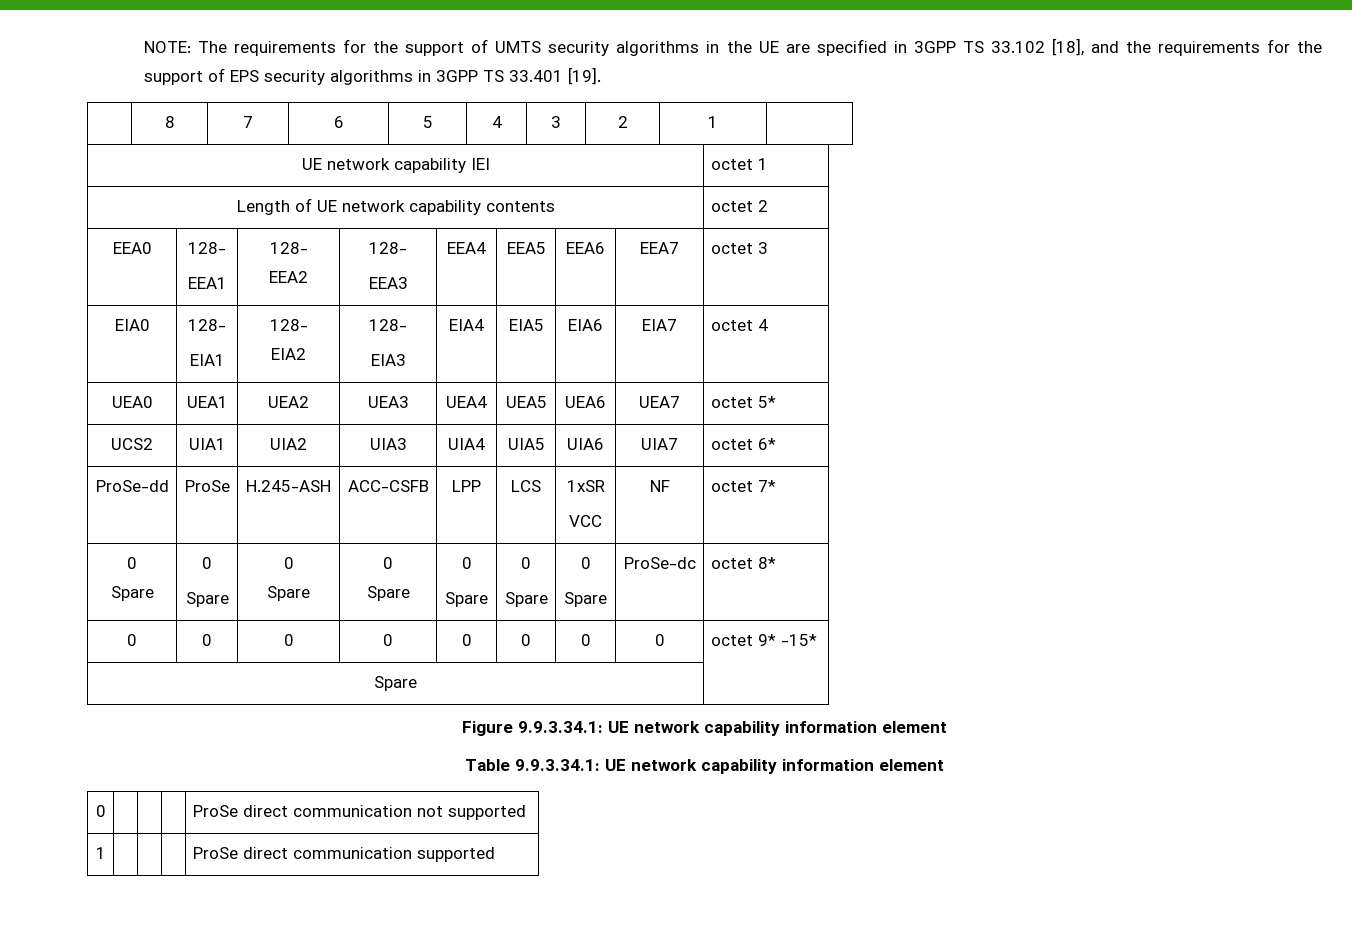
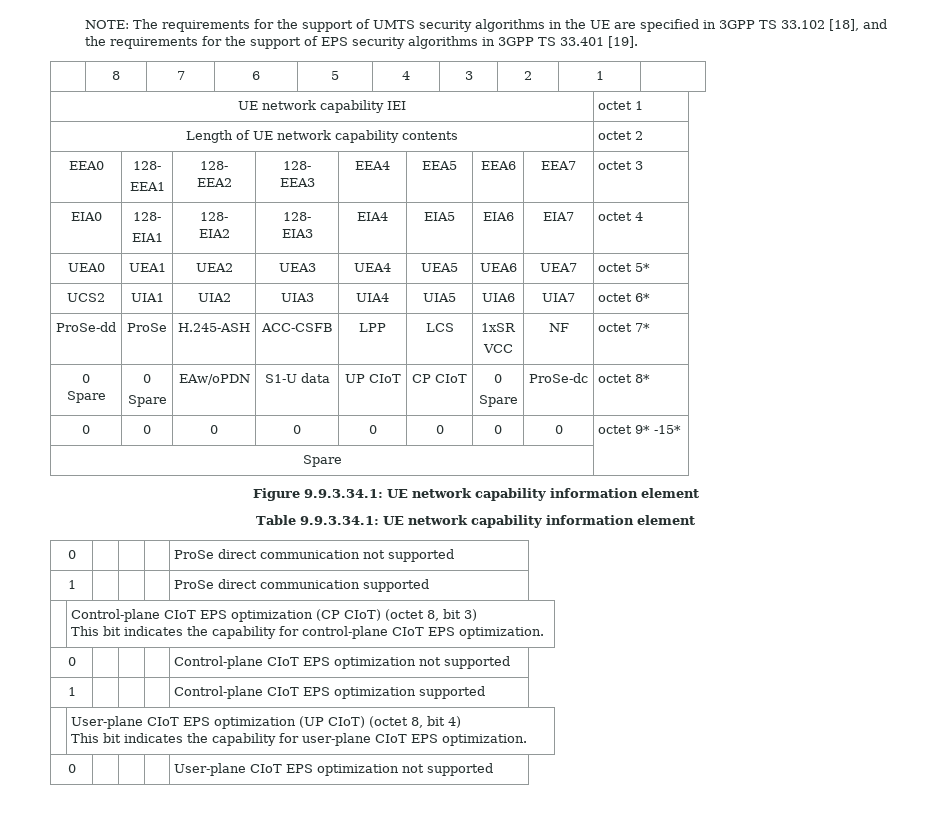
  ProSe-dd | ProSe | H.245-ASH | ACC-CSFB | LPP | LCS | 1xSR
  VCC | NF | octet 7*
  0
  Spare | 0
- Spare | 0
- Spare | 0
- Spare | 0
- Spare | 0
- Spare | 0
+ Spare | EAw/oPDN | S1-U data | UP CIoT | CP CIoT | 0
+ | Control-plane CIoT EPS optimization (CP CIoT) (octet 8, bit 3)
+ This bit indicates the capability for control-plane CIoT EPS optimization.
+ 0 | | | | Control-plane CIoT EPS optimization not supported
+ 1 | | | | Control-plane CIoT EPS optimization supported
+ | User-plane CIoT EPS optimization (UP CIoT) (octet 8, bit 4)
+ This bit indicates the capability for user-plane CIoT EPS optimization.
+ 0 | | | | User-plane CIoT EPS optimization not supported

